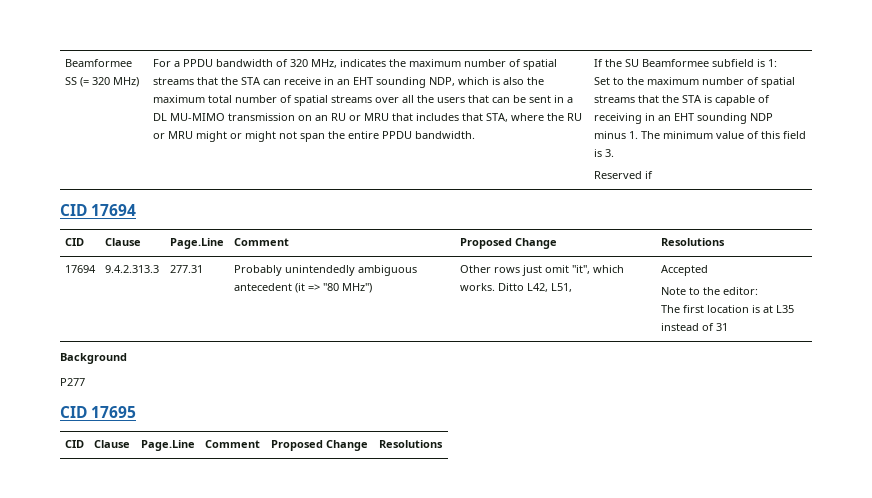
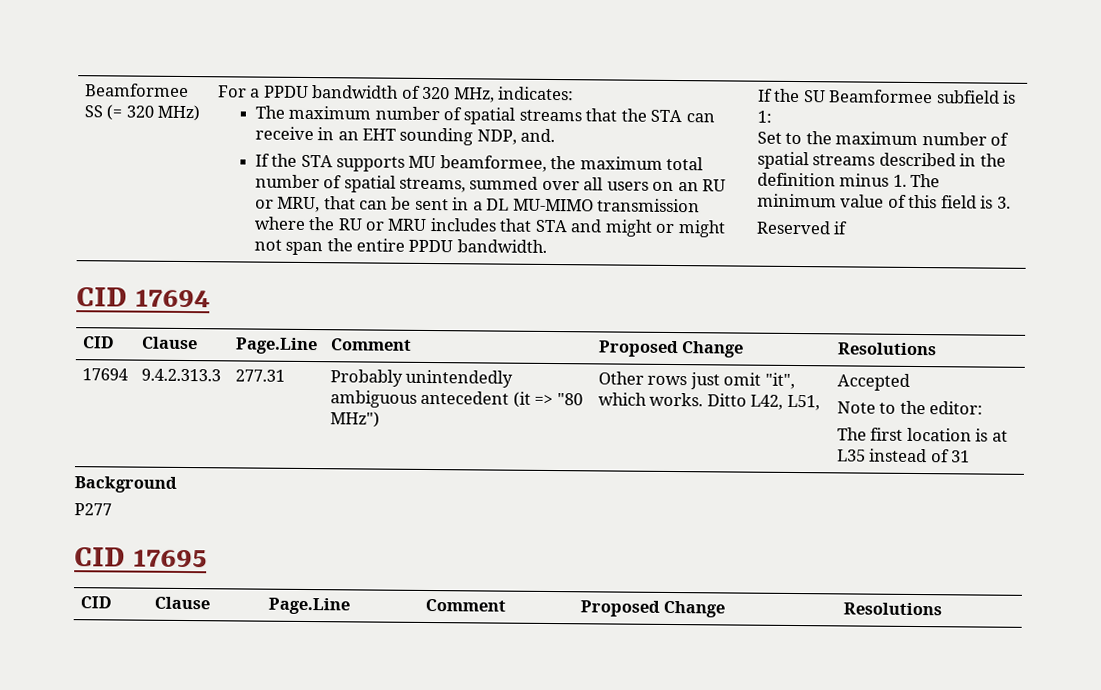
- For a PPDU bandwidth of 320 MHz, indicates the maximum number of spatial streams that the STA can receive in an EHT sounding NDP, which is also the maximum total number of spatial streams over all the users that can be sent in a DL MU-MIMO transmission on an RU or MRU that includes that STA, where the RU or MRU might or might not span the entire PPDU bandwidth.
+ For a PPDU bandwidth of 320 MHz, indicates:
+ The maximum number of spatial streams that the STA can receive in an EHT sounding NDP, and.
+ If the STA supports MU beamformee, the maximum total number of spatial streams, summed over all users on an RU or MRU, that can be sent in a DL MU-MIMO transmission where the RU or MRU includes that STA and might or might not span the entire PPDU bandwidth.
- Set to the maximum number of spatial streams that the STA is capable of receiving in an EHT sounding NDP minus 1. The minimum value of this field is 3.
+ Set to the maximum number of spatial streams described in the definition minus 1. The minimum value of this field is 3.

